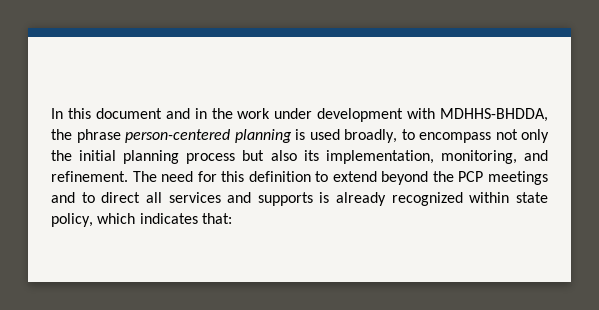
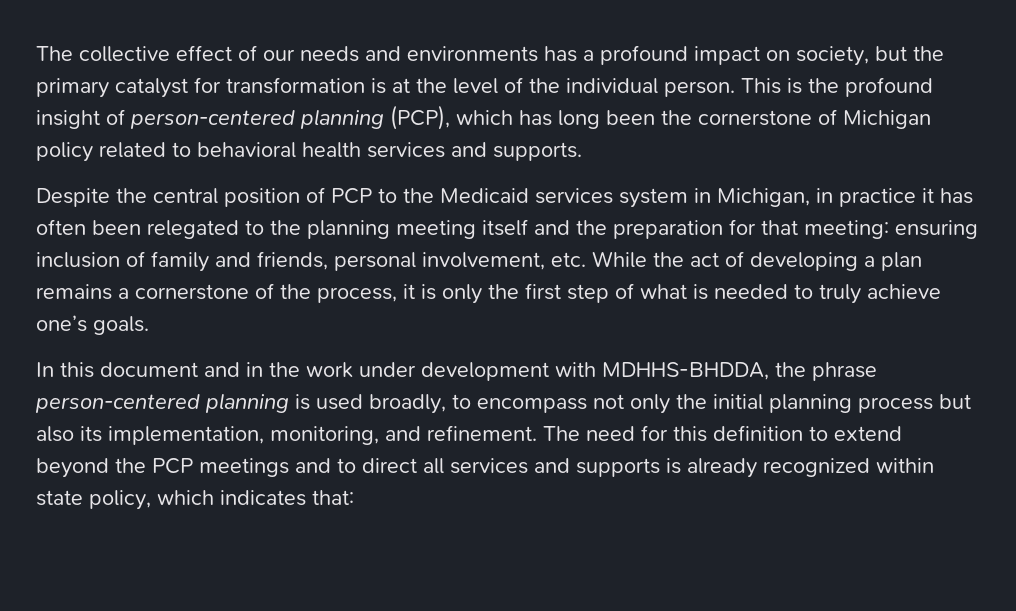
+ The collective effect of our needs and environments has a profound impact on society, but the primary catalyst for transformation is at the level of the individual person. This is the profound insight of person-centered planning (PCP), which has long been the cornerstone of Michigan policy related to behavioral health services and supports.
+ Despite the central position of PCP to the Medicaid services system in Michigan, in practice it has often been relegated to the planning meeting itself and the preparation for that meeting: ensuring inclusion of family and friends, personal involvement, etc. While the act of developing a plan remains a cornerstone of the process, it is only the first step of what is needed to truly achieve one’s goals.

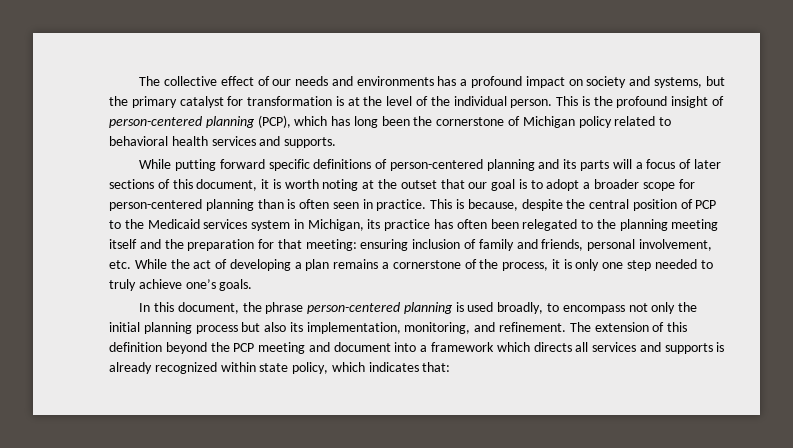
- The collective effect of our needs and environments has a profound impact on society, but the primary catalyst for transformation is at the level of the individual person.
+ The collective effect of our needs and environments has a profound impact on society and systems, but the primary catalyst for transformation is at the level of the individual person.
- Despite the central position of PCP to the Medicaid services system in Michigan, in practice it has often been relegated to the planning meeting itself and the preparation for that meeting: ensuring inclusion of family and friends, personal involvement, etc. While the act of developing a plan remains a cornerstone of the process, it is only the first step of what is needed to truly achieve one’s goals.
+ While putting forward specific definitions of person-centered planning and its parts will a focus of later sections of this document, it is worth noting at the outset that our goal is to adopt a broader scope for person-centered planning than is often seen in practice. This is because, despite the central position of PCP to the Medicaid services system in Michigan, its practice has often been relegated to the planning meeting itself and the preparation for that meeting: ensuring inclusion of family and friends, personal involvement, etc. While the act of developing a plan remains a cornerstone of the process, it is only one step needed to truly achieve one’s goals.
- In this document and in the work under development with MDHHS-BHDDA, the phrase person-centered planning is used broadly, to encompass not only the initial planning process but also its implementation, monitoring, and refinement.
+ In this document, the phrase person-centered planning is used broadly, to encompass not only the initial planning process but also its implementation, monitoring, and refinement.
- The need for this definition to extend beyond the PCP meetings and to direct all services and supports is already recognized within state policy, which indicates that:
+ The extension of this definition beyond the PCP meeting and document into a framework which directs all services and supports is already recognized within state policy, which indicates that:

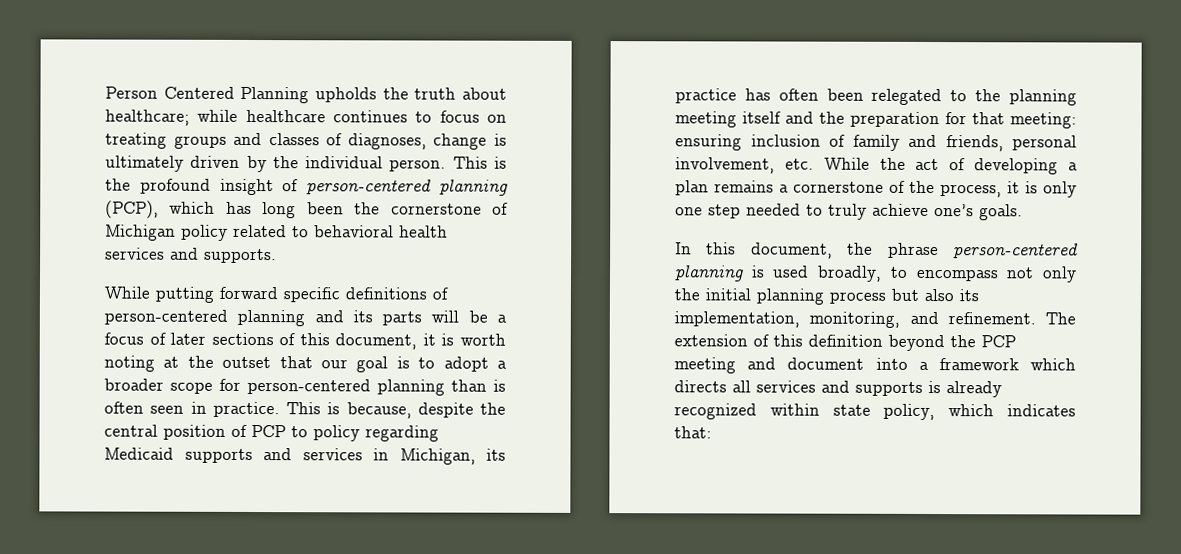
- The collective effect of our needs and environments has a profound impact on society and systems, but the primary catalyst for transformation is at the level of the individual person.
+ Person Centered Planning upholds the truth about healthcare; while healthcare continues to focus on treating groups and classes of diagnoses, change is ultimately driven by the individual person.
- While putting forward specific definitions of person-centered planning and its parts will a focus of later sections of this document, it is worth noting at the outset that our goal is to adopt a broader scope for person-centered planning than is often seen in practice.
+ While putting forward specific definitions of person-centered planning and its parts will be a focus of later sections of this document, it is worth noting at the outset that our goal is to adopt a broader scope for person-centered planning than is often seen in practice.
- This is because, despite the central position of PCP to the Medicaid services system in Michigan, its practice has often been relegated to the planning meeting itself and the preparation for that meeting:
+ This is because, despite the central position of PCP to policy regarding Medicaid supports and services in Michigan, its practice has often been relegated to the planning meeting itself and the preparation for that meeting:

